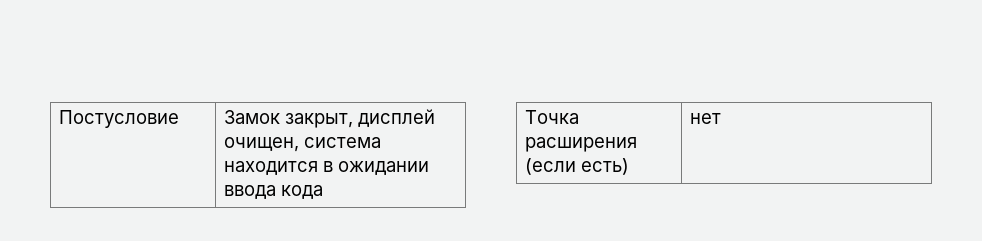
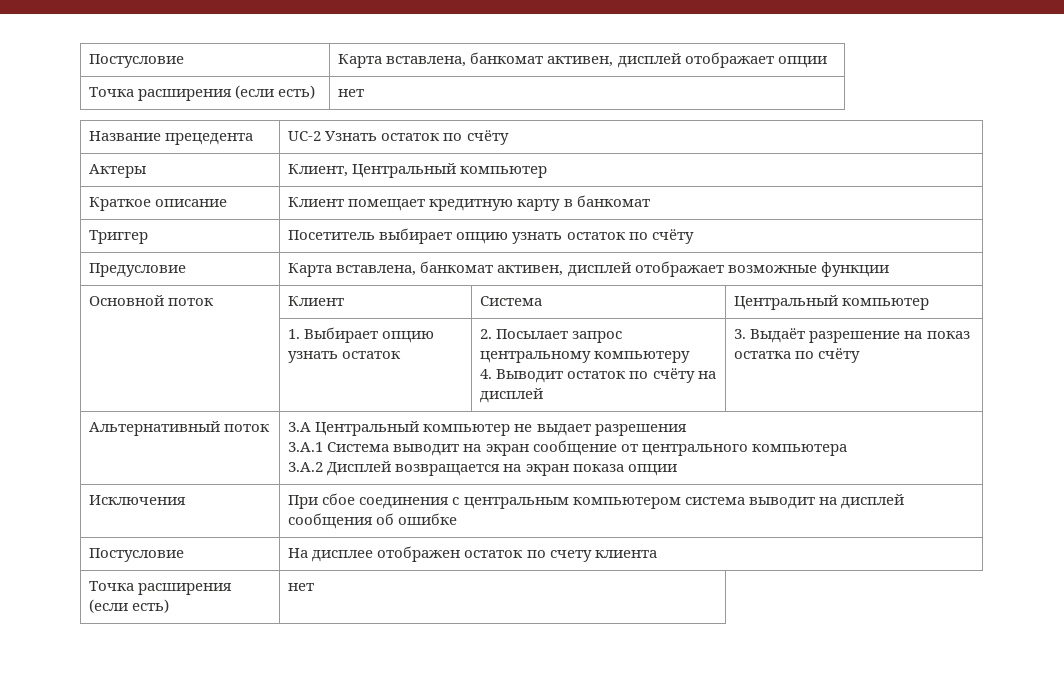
- Постусловие | Замок закрыт, дисплей очищен, система находится в ожидании ввода кода
+ Постусловие | Карта вставлена, банкомат активен, дисплей отображает опции
+ Точка расширения (если есть) | нет
+ Название прецедента | UC-2 Узнать остаток по счёту
+ Актеры | Клиент, Центральный компьютер
+ Краткое описание | Клиент помещает кредитную карту в банкомат
+ Триггер | Посетитель выбирает опцию узнать остаток по счёту
+ Предусловие | Карта вставлена, банкомат активен, дисплей отображает возможные функции
+ Основной поток | Клиент | Система | Центральный компьютер
+ | 1. Выбирает опцию узнать остаток | 2. Посылает запрос центральному компьютеру
+ 4. Выводит остаток по счёту на дисплей | 3. Выдаёт разрешение на показ остатка по счёту
+ Альтернативный поток | 3.A Центральный компьютер не выдает разрешения
+ 3.A.1 Система выводит на экран сообщение от центрального компьютера
+ 3.A.2 Дисплей возвращается на экран показа опции
+ Исключения | При сбое соединения с центральным компьютером система выводит на дисплей сообщения об ошибке
+ Постусловие | На дисплее отображен остаток по счету клиента

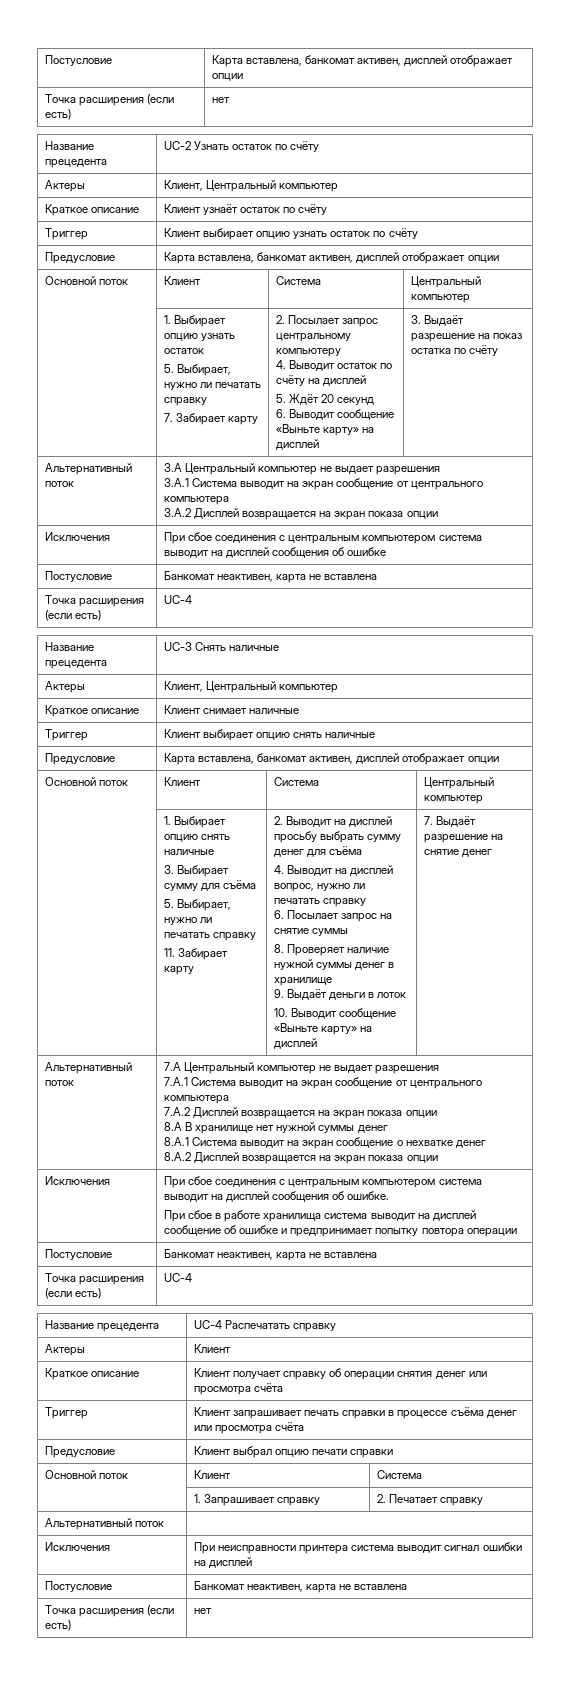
- Краткое описание | Клиент помещает кредитную карту в банкомат
- Триггер | Посетитель выбирает опцию узнать остаток по счёту
- Предусловие | Карта вставлена, банкомат активен, дисплей отображает возможные функции
+ Краткое описание | Клиент узнаёт остаток по счёту
+ Триггер | Клиент выбирает опцию узнать остаток по счёту
+ Предусловие | Карта вставлена, банкомат активен, дисплей отображает опции
  1. Выбирает опцию узнать остаток
+ 5. Выбирает, нужно ли печатать справку
+ 7. Забирает карту
+ 5. Ждёт 20 секунд
+ 6. Выводит сообщение «Выньте карту» на дисплей
  Исключения | При сбое соединения с центральным компьютером система выводит на дисплей сообщения об ошибке
- Постусловие | На дисплее отображен остаток по счету клиента
+ Постусловие | Банкомат неактивен, карта не вставлена
+ Точка расширения (если есть) | UC-4
+ Название прецедента | UC-3 Снять наличные
+ Актеры | Клиент, Центральный компьютер
+ Краткое описание | Клиент снимает наличные
+ Триггер | Клиент выбирает опцию снять наличные
+ Предусловие | Карта вставлена, банкомат активен, дисплей отображает опции
+ Основной поток | Клиент | Система | Центральный компьютер
+ | 1. Выбирает опцию снять наличные
+ 3. Выбирает сумму для съёма
+ 5. Выбирает, нужно ли печатать справку
+ 11. Забирает карту | 2. Выводит на дисплей просьбу выбрать сумму денег для съёма
+ 4. Выводит на дисплей вопрос, нужно ли печатать справку
+ 6. Посылает запрос на снятие суммы
+ 8. Проверяет наличие нужной суммы денег в хранилище
+ 9. Выдаёт деньги в лоток
+ 10. Выводит сообщение «Выньте карту» на дисплей | 7. Выдаёт разрешение на снятие денег
+ Альтернативный поток | 7.A Центральный компьютер не выдает разрешения
+ 7.A.1 Система выводит на экран сообщение от центрального компьютера
+ 7.A.2 Дисплей возвращается на экран показа опции
+ 8.A В хранилище нет нужной суммы денег
+ 8.A.1 Система выводит на экран сообщение о нехватке денег
+ 8.A.2 Дисплей возвращается на экран показа опции
+ Исключения | При сбое соединения с центральным компьютером система выводит на дисплей сообщения об ошибке.
+ При сбое в работе хранилища система выводит на дисплей сообщение об ошибке и предпринимает попытку повтора операции
+ Постусловие | Банкомат неактивен, карта не вставлена
+ Точка расширения (если есть) | UC-4
+ Название прецедента | UC-4 Распечатать справку
+ Актеры | Клиент
+ Краткое описание | Клиент получает справку об операции снятия денег или просмотра счёта
+ Триггер | Клиент запрашивает печать справки в процессе съёма денег или просмотра счёта
+ Предусловие | Клиент выбрал опцию печати справки
+ Основной поток | Клиент | Система
+ | 1. Запрашивает справку | 2. Печатает справку
+ Альтернативный поток |
+ Исключения | При неисправности принтера система выводит сигнал ошибки на дисплей
+ Постусловие | Банкомат неактивен, карта не вставлена

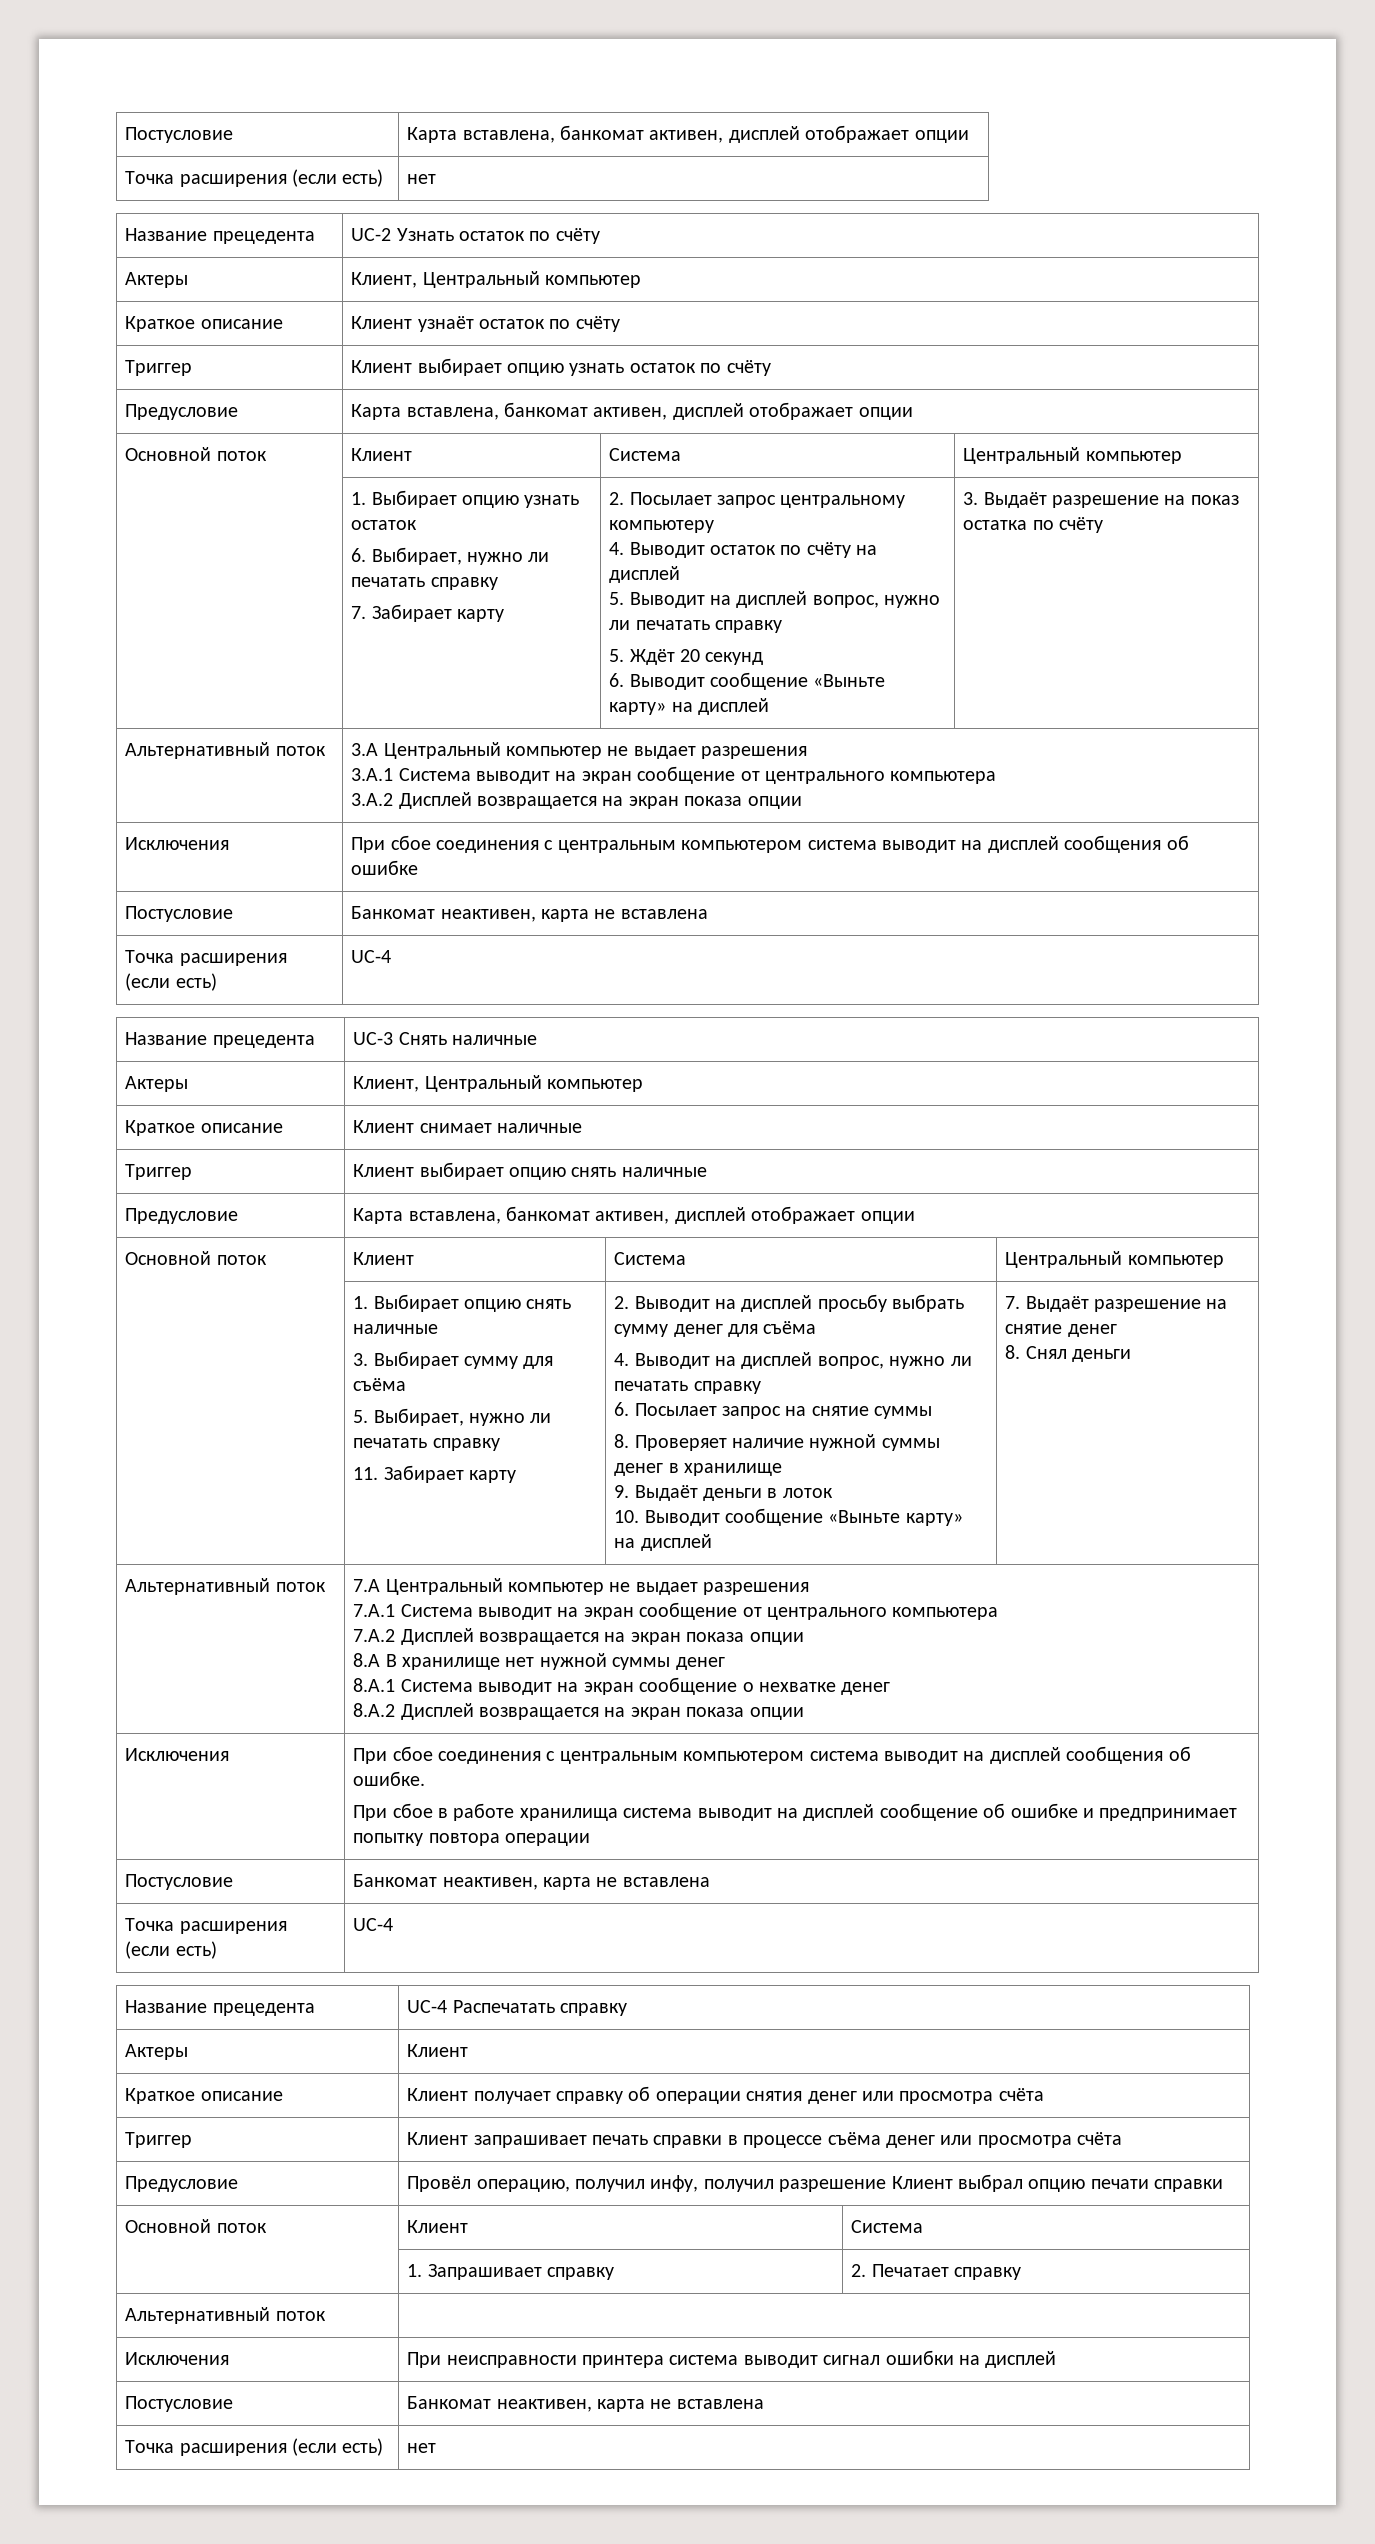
  1. Выбирает опцию узнать остаток
- 5. Выбирает, нужно ли печатать справку
+ 6. Выбирает, нужно ли печатать справку
+ 5. Выводит на дисплей вопрос, нужно ли печатать справку
+ 8. Снял деньги
- Предусловие | Клиент выбрал опцию печати справки
+ Предусловие | Провёл операцию, получил инфу, получил разрешение Клиент выбрал опцию печати справки

